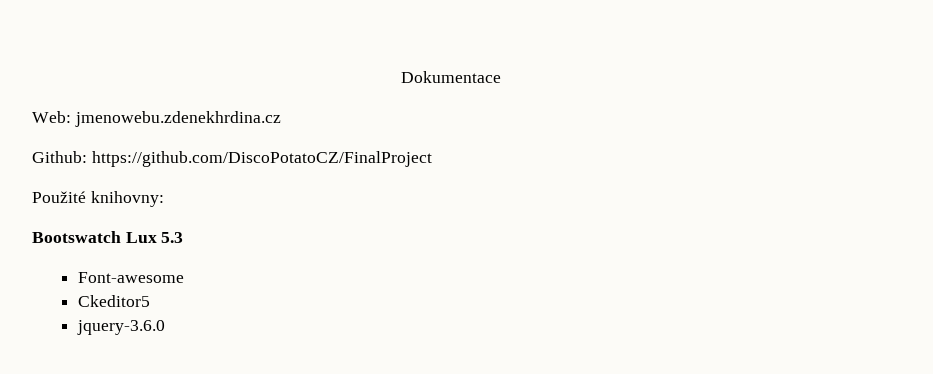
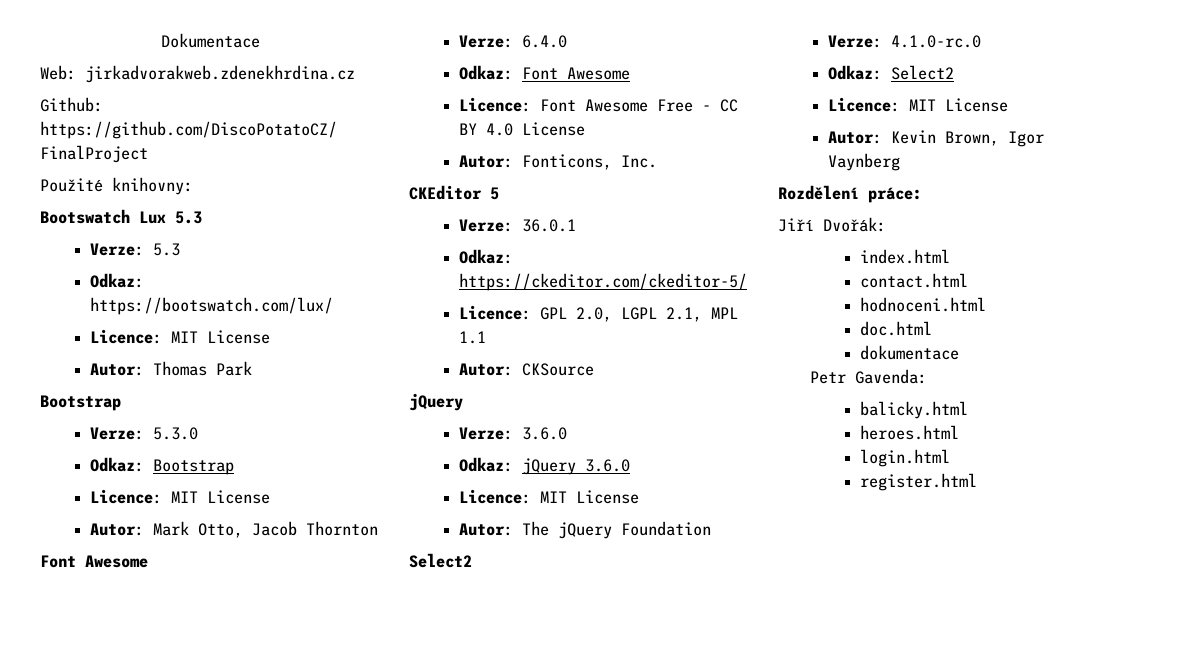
- Web: jmenowebu.zdenekhrdina.cz
+ Web: jirkadvorakweb.zdenekhrdina.cz
- Font-awesome
- Ckeditor5
- jquery-3.6.0
+ Verze: 5.3
+ Odkaz: https://bootswatch.com/lux/
+ Licence: MIT License
+ Autor: Thomas Park
+ Bootstrap
+ Verze: 5.3.0
+ Odkaz: Bootstrap
+ Licence: MIT License
+ Autor: Mark Otto, Jacob Thornton
+ Font Awesome
+ Verze: 6.4.0
+ Odkaz: Font Awesome
+ Licence: Font Awesome Free - CC BY 4.0 License
+ Autor: Fonticons, Inc.
+ CKEditor 5
+ Verze: 36.0.1
+ Odkaz: https://ckeditor.com/ckeditor-5/
+ Licence: GPL 2.0, LGPL 2.1, MPL 1.1
+ Autor: CKSource
+ jQuery
+ Verze: 3.6.0
+ Odkaz: jQuery 3.6.0
+ Licence: MIT License
+ Autor: The jQuery Foundation
+ Select2
+ Verze: 4.1.0-rc.0
+ Odkaz: Select2
+ Licence: MIT License
+ Autor: Kevin Brown, Igor Vaynberg
+ Rozdělení práce:
+ Jiří Dvořák:
+ index.html
+ contact.html
+ hodnoceni.html
+ doc.html
+ dokumentace
+ Petr Gavenda:
+ balicky.html
+ heroes.html
+ login.html
+ register.html

